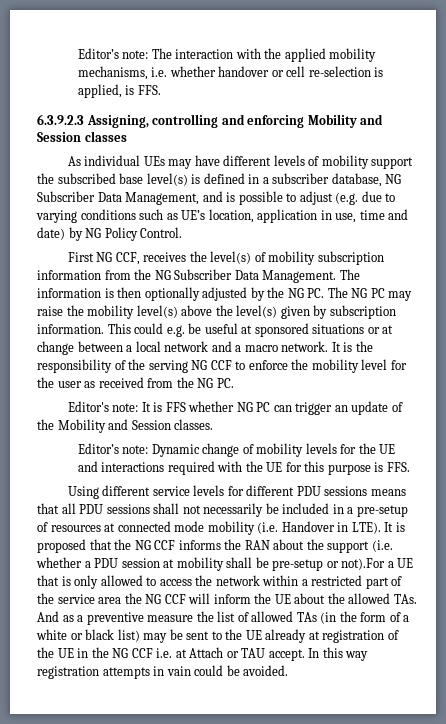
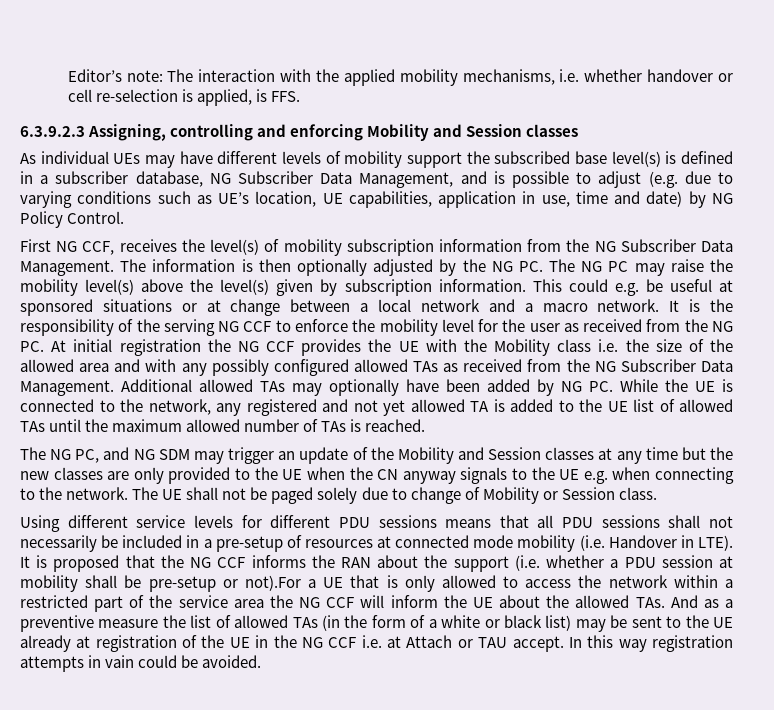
- As individual UEs may have different levels of mobility support the subscribed base level(s) is defined in a subscriber database, NG Subscriber Data Management, and is possible to adjust (e.g. due to varying conditions such as UE’s location, application in use, time and date) by NG Policy Control.
+ As individual UEs may have different levels of mobility support the subscribed base level(s) is defined in a subscriber database, NG Subscriber Data Management, and is possible to adjust (e.g. due to varying conditions such as UE’s location, UE capabilities, application in use, time and date) by NG Policy Control.
- It is the responsibility of the serving NG CCF to enforce the mobility level for the user as received from the NG PC.
- Editor's note: It is FFS whether NG PC can trigger an update of the Mobility and Session classes.
- Editor’s note: Dynamic change of mobility levels for the UE and interactions required with the UE for this purpose is FFS.
+ It is the responsibility of the serving NG CCF to enforce the mobility level for the user as received from the NG PC. At initial registration the NG CCF provides the UE with the Mobility class i.e. the size of the allowed area and with any possibly configured allowed TAs as received from the NG Subscriber Data Management. Additional allowed TAs may optionally have been added by NG PC. While the UE is connected to the network, any registered and not yet allowed TA is added to the UE list of allowed TAs until the maximum allowed number of TAs is reached.
+ The NG PC, and NG SDM may trigger an update of the Mobility and Session classes at any time but the new classes are only provided to the UE when the CN anyway signals to the UE e.g. when connecting to the network. The UE shall not be paged solely due to change of Mobility or Session class.

